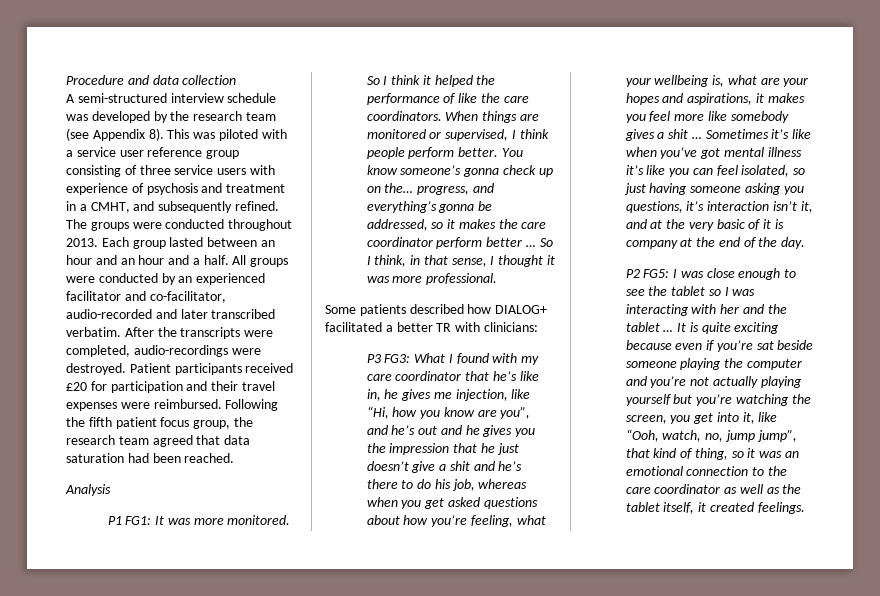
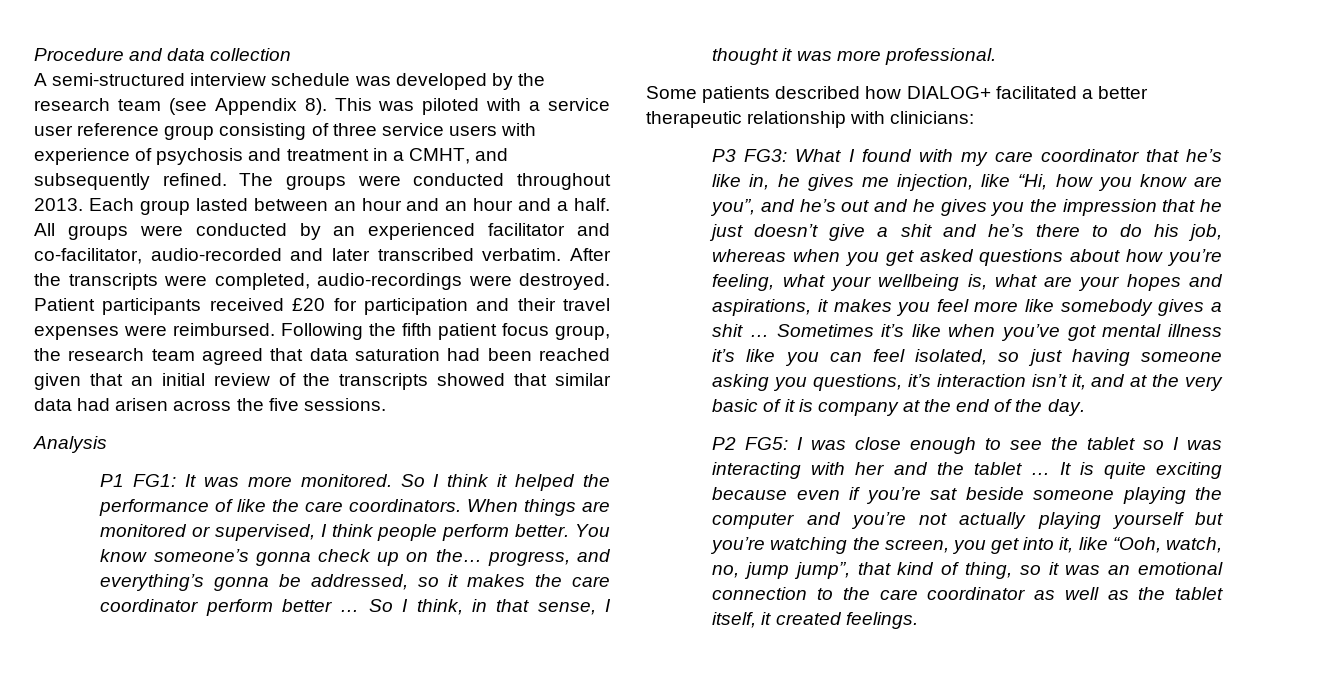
- Following the fifth patient focus group, the research team agreed that data saturation had been reached.
+ Following the fifth patient focus group, the research team agreed that data saturation had been reached given that an initial review of the transcripts showed that similar data had arisen across the five sessions.
- Some patients described how DIALOG+ facilitated a better TR with clinicians:
+ Some patients described how DIALOG+ facilitated a better therapeutic relationship with clinicians:

